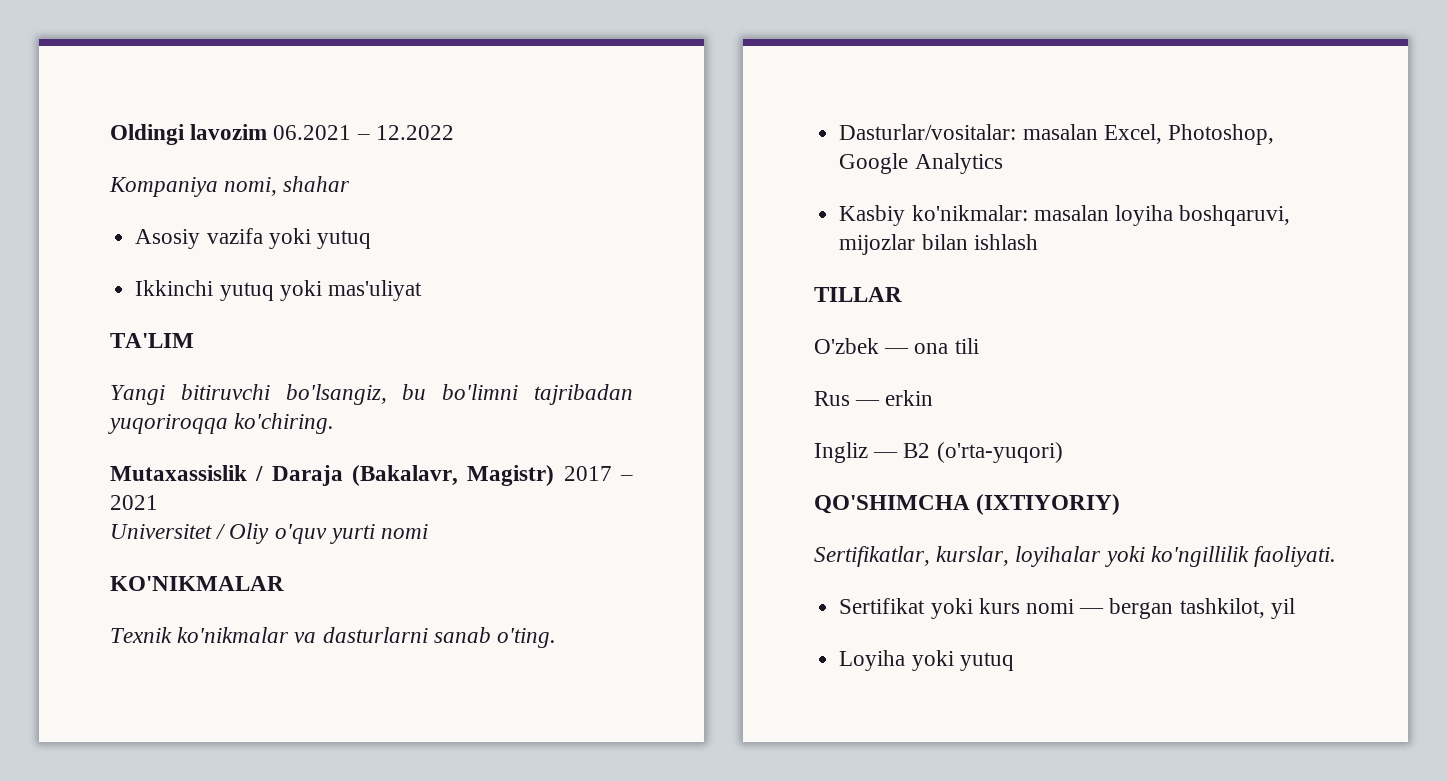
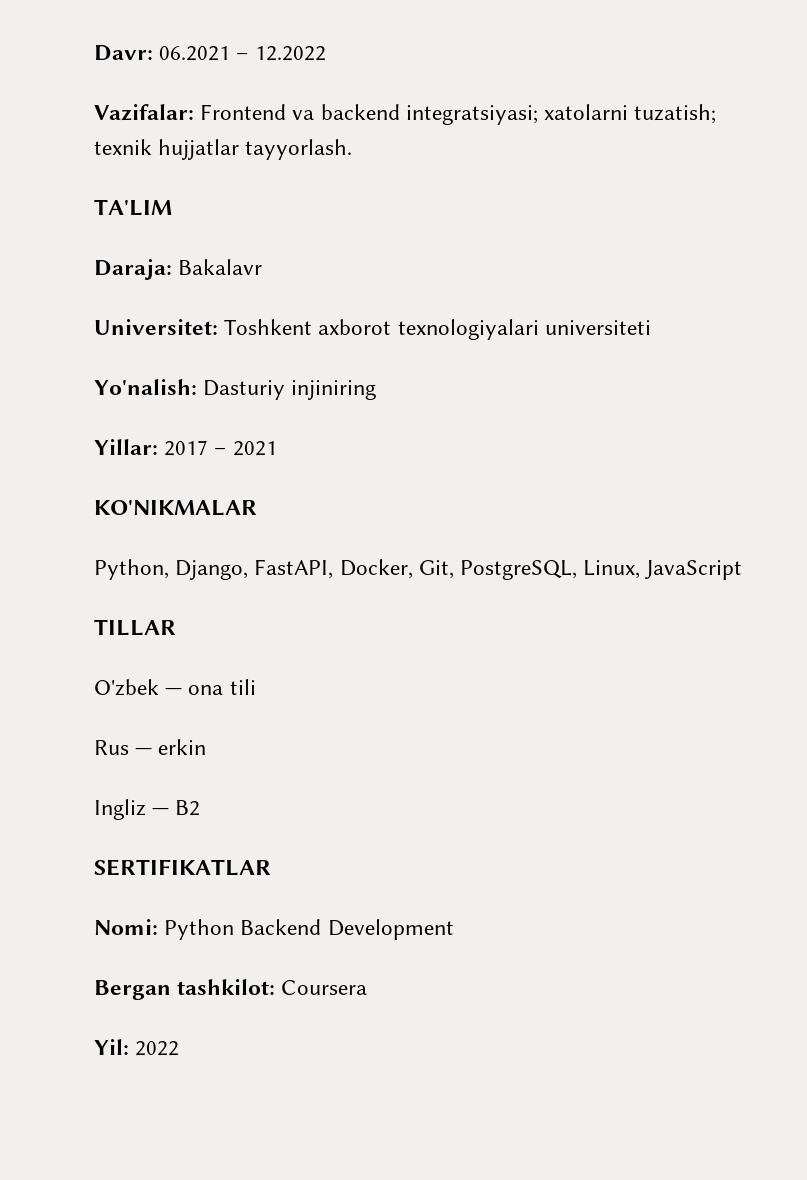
- Oldingi lavozim 06.2021 – 12.2022
+ Davr: 06.2021 – 12.2022
- Kompaniya nomi, shahar
- Asosiy vazifa yoki yutuq
- Ikkinchi yutuq yoki mas'uliyat
+ Vazifalar: Frontend va backend integratsiyasi; xatolarni tuzatish; texnik hujjatlar tayyorlash.
  TA'LIM
- Yangi bitiruvchi bo'lsangiz, bu bo'limni tajribadan yuqoriroqqa ko'chiring.
- Mutaxassislik / Daraja (Bakalavr, Magistr) 2017 – 2021
- Universitet / Oliy o'quv yurti nomi
+ Daraja: Bakalavr
+ Universitet: Toshkent axborot texnologiyalari universiteti
+ Yo'nalish: Dasturiy injiniring
+ Yillar: 2017 – 2021
  KO'NIKMALAR
- Texnik ko'nikmalar va dasturlarni sanab o'ting.
- Dasturlar/vositalar: masalan Excel, Photoshop, Google Analytics
- Kasbiy ko'nikmalar: masalan loyiha boshqaruvi, mijozlar bilan ishlash
+ Python, Django, FastAPI, Docker, Git, PostgreSQL, Linux, JavaScript
- Ingliz — B2 (o'rta-yuqori)
- QO'SHIMCHA (IXTIYORIY)
- Sertifikatlar, kurslar, loyihalar yoki ko'ngillilik faoliyati.
- Sertifikat yoki kurs nomi — bergan tashkilot, yil
- Loyiha yoki yutuq
+ Ingliz — B2
+ SERTIFIKATLAR
+ Nomi: Python Backend Development
+ Bergan tashkilot: Coursera
+ Yil: 2022

